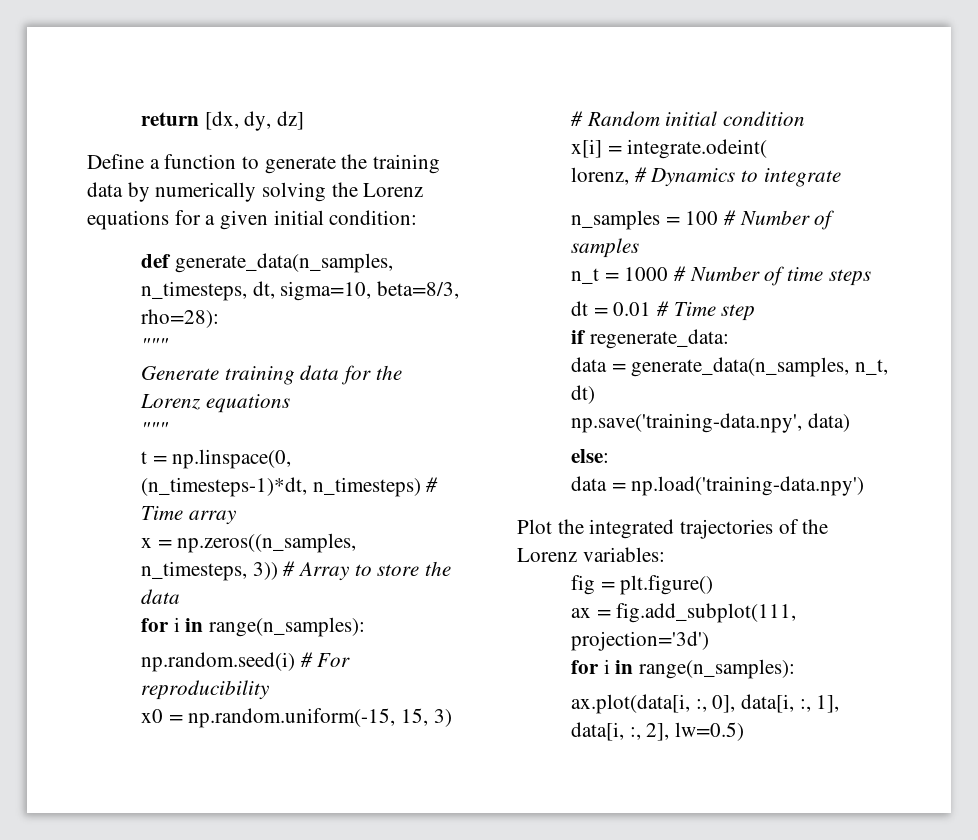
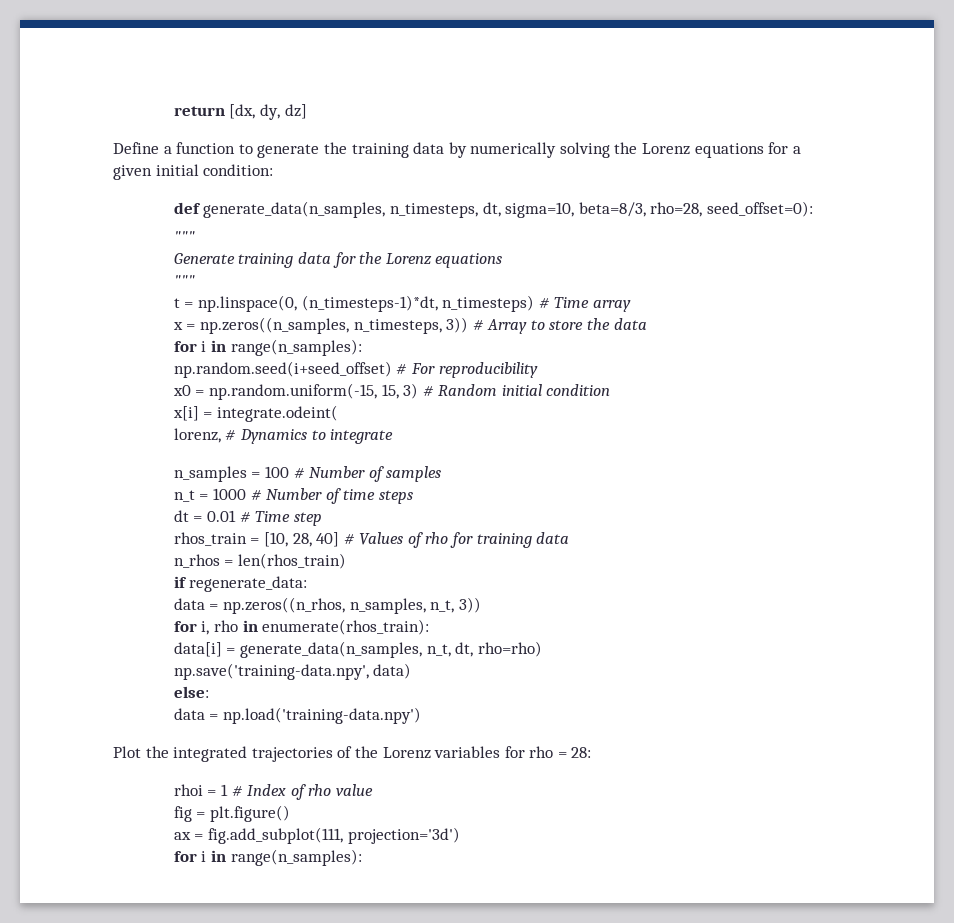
- def generate_data(n_samples, n_timesteps, dt, sigma=10, beta=8/3, rho=28):
+ def generate_data(n_samples, n_timesteps, dt, sigma=10, beta=8/3, rho=28, seed_offset=0):
- np.random.seed(i) # For reproducibility
+ np.random.seed(i+seed_offset) # For reproducibility
+ rhos_train = [10, 28, 40] # Values of rho for training data
+ n_rhos = len(rhos_train)
  if regenerate_data:
- data = generate_data(n_samples, n_t, dt)
+ data = np.zeros((n_rhos, n_samples, n_t, 3))
+ for i, rho in enumerate(rhos_train):
+ data[i] = generate_data(n_samples, n_t, dt, rho=rho)
- Plot the integrated trajectories of the Lorenz variables:
+ Plot the integrated trajectories of the Lorenz variables for rho = 28:
+ rhoi = 1 # Index of rho value
- ax.plot(data[i, :, 0], data[i, :, 1], data[i, :, 2], lw=0.5)

